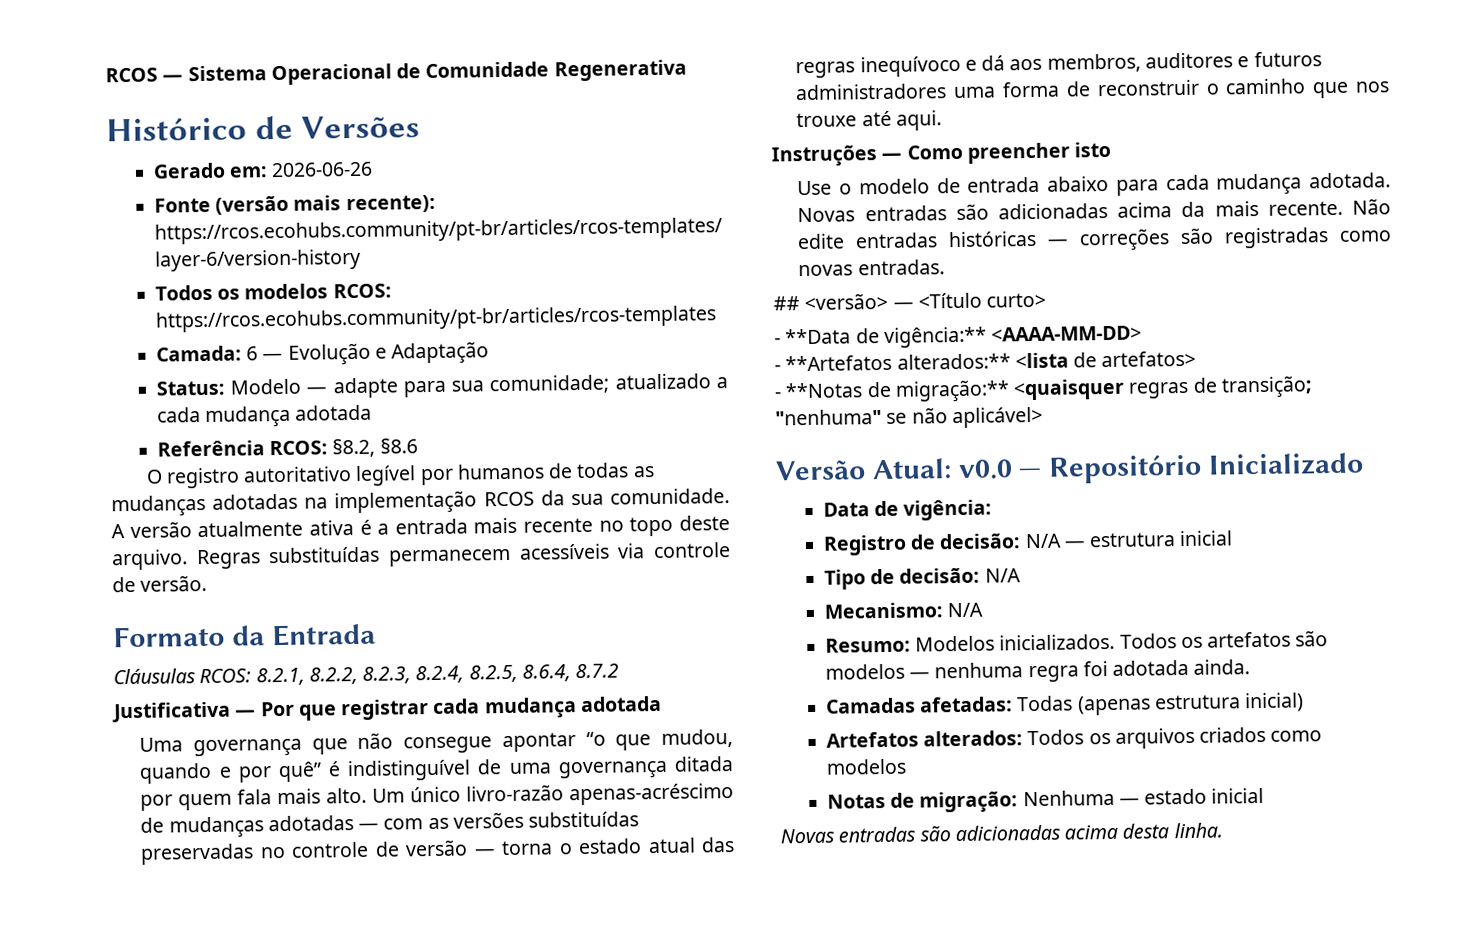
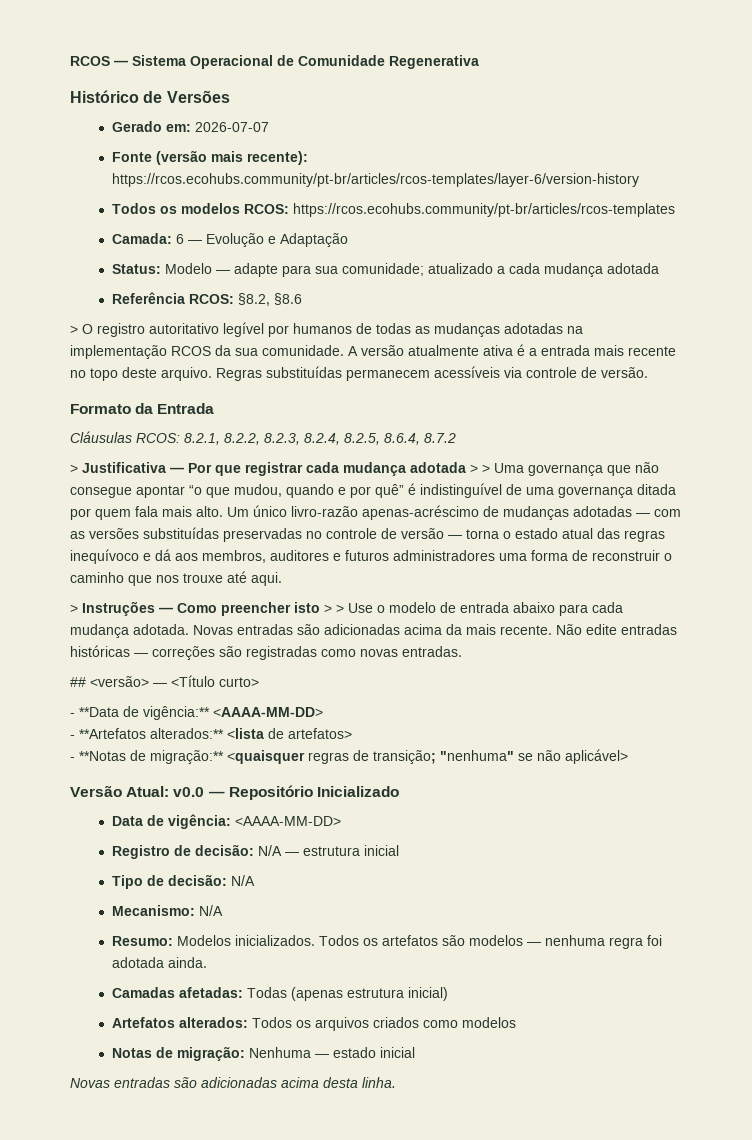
- Gerado em: 2026-06-26
+ Gerado em: 2026-07-07
- O registro autoritativo legível por humanos de todas as mudanças adotadas na implementação RCOS da sua comunidade.
+ > O registro autoritativo legível por humanos de todas as mudanças adotadas na implementação RCOS da sua comunidade.
- Justificativa — Por que registrar cada mudança adotada
- Uma governança que não consegue apontar “o que mudou, quando e por quê” é indistinguível de uma governança ditada por quem fala mais alto.
+ > Justificativa — Por que registrar cada mudança adotada > > Uma governança que não consegue apontar “o que mudou, quando e por quê” é indistinguível de uma governança ditada por quem fala mais alto.
- Instruções — Como preencher isto
- Use o modelo de entrada abaixo para cada mudança adotada.
+ > Instruções — Como preencher isto > > Use o modelo de entrada abaixo para cada mudança adotada.
- Data de vigência:
+ Data de vigência: <AAAA-MM-DD>

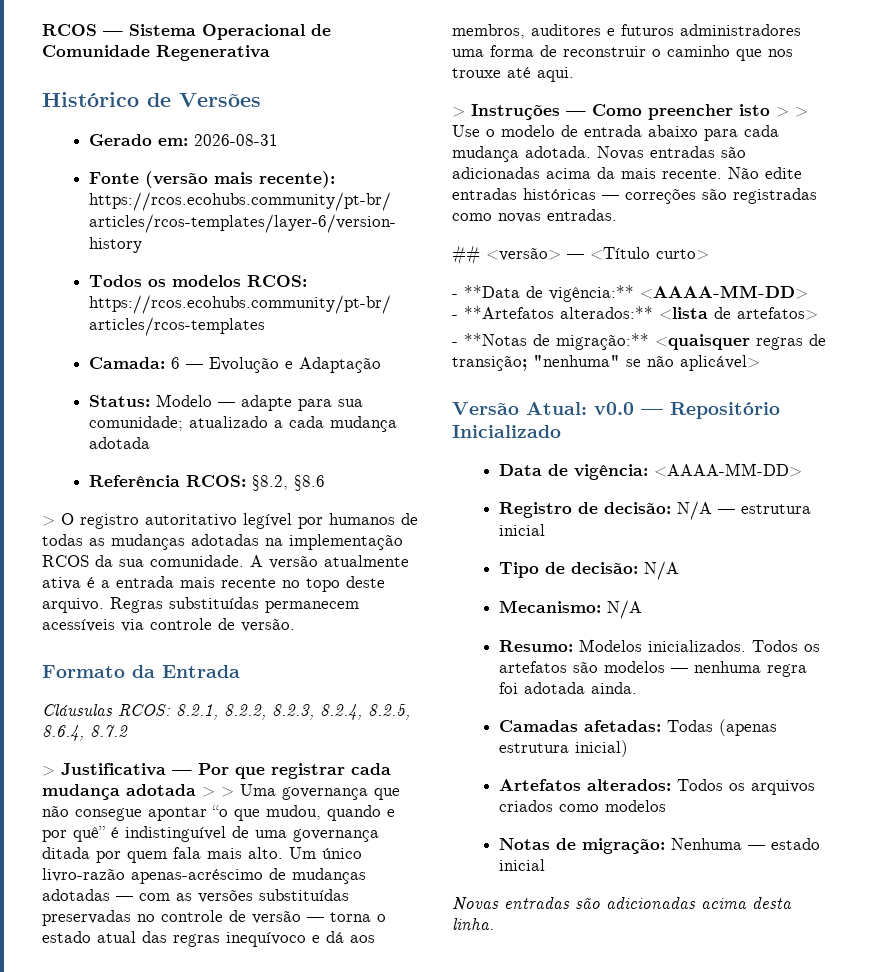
- Gerado em: 2026-07-07
+ Gerado em: 2026-08-31

